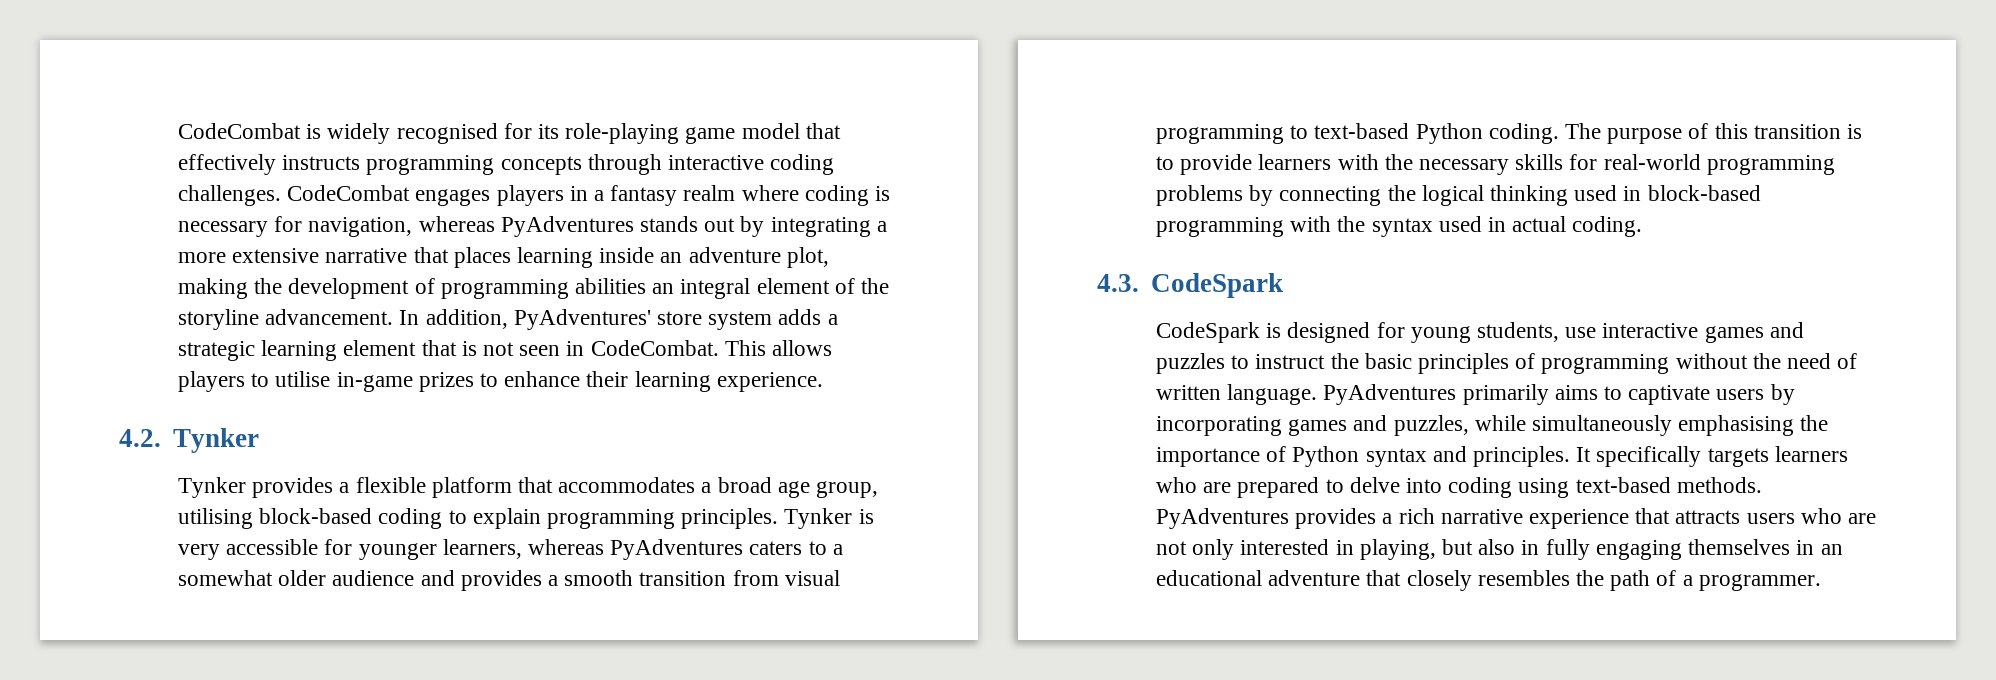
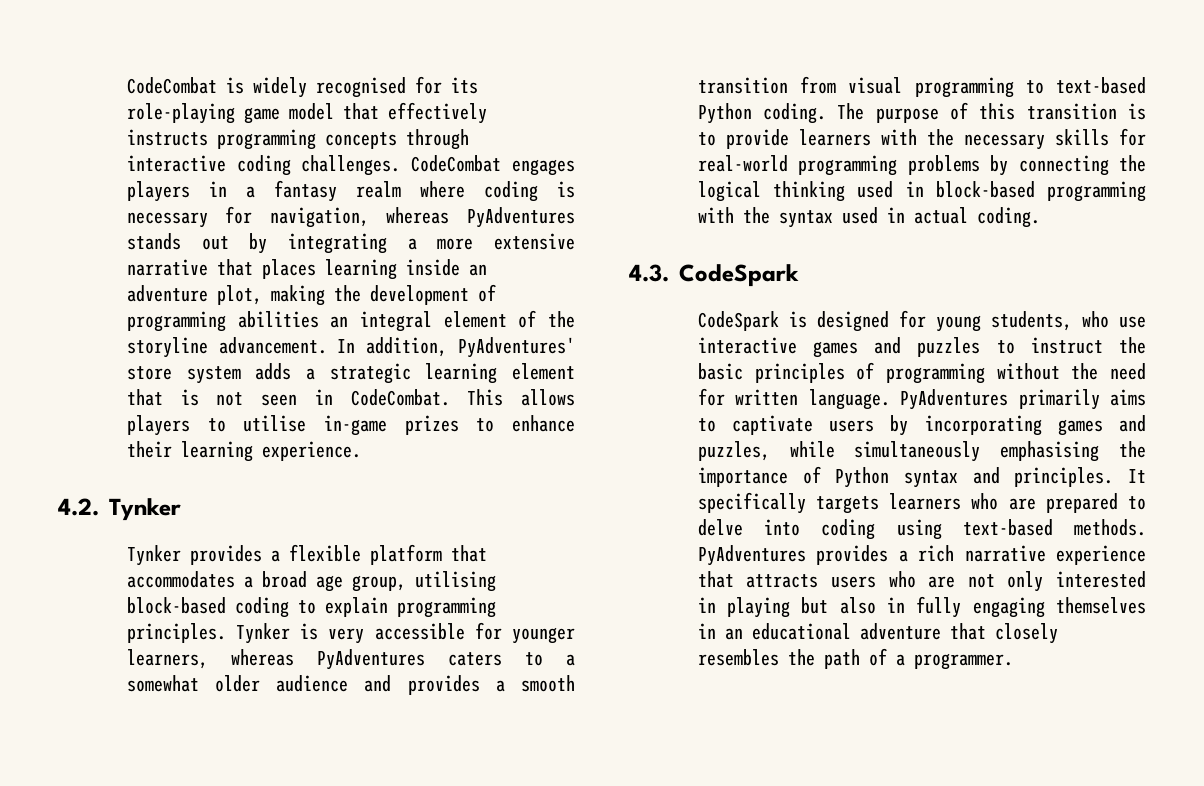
- CodeSpark is designed for young students, use interactive games and puzzles to instruct the basic principles of programming without the need of written language.
+ CodeSpark is designed for young students, who use interactive games and puzzles to instruct the basic principles of programming without the need for written language.
- PyAdventures provides a rich narrative experience that attracts users who are not only interested in playing, but also in fully engaging themselves in an educational adventure that closely resembles the path of a programmer.
+ PyAdventures provides a rich narrative experience that attracts users who are not only interested in playing but also in fully engaging themselves in an educational adventure that closely resembles the path of a programmer.

